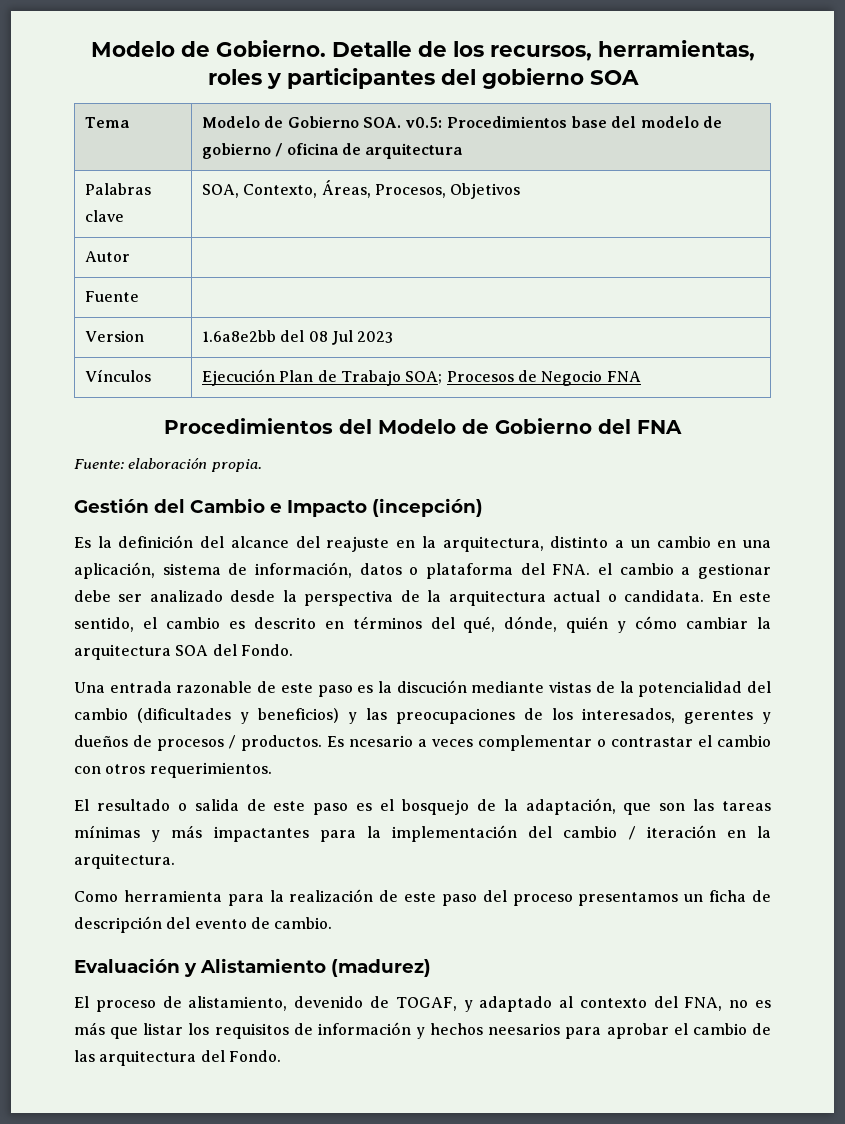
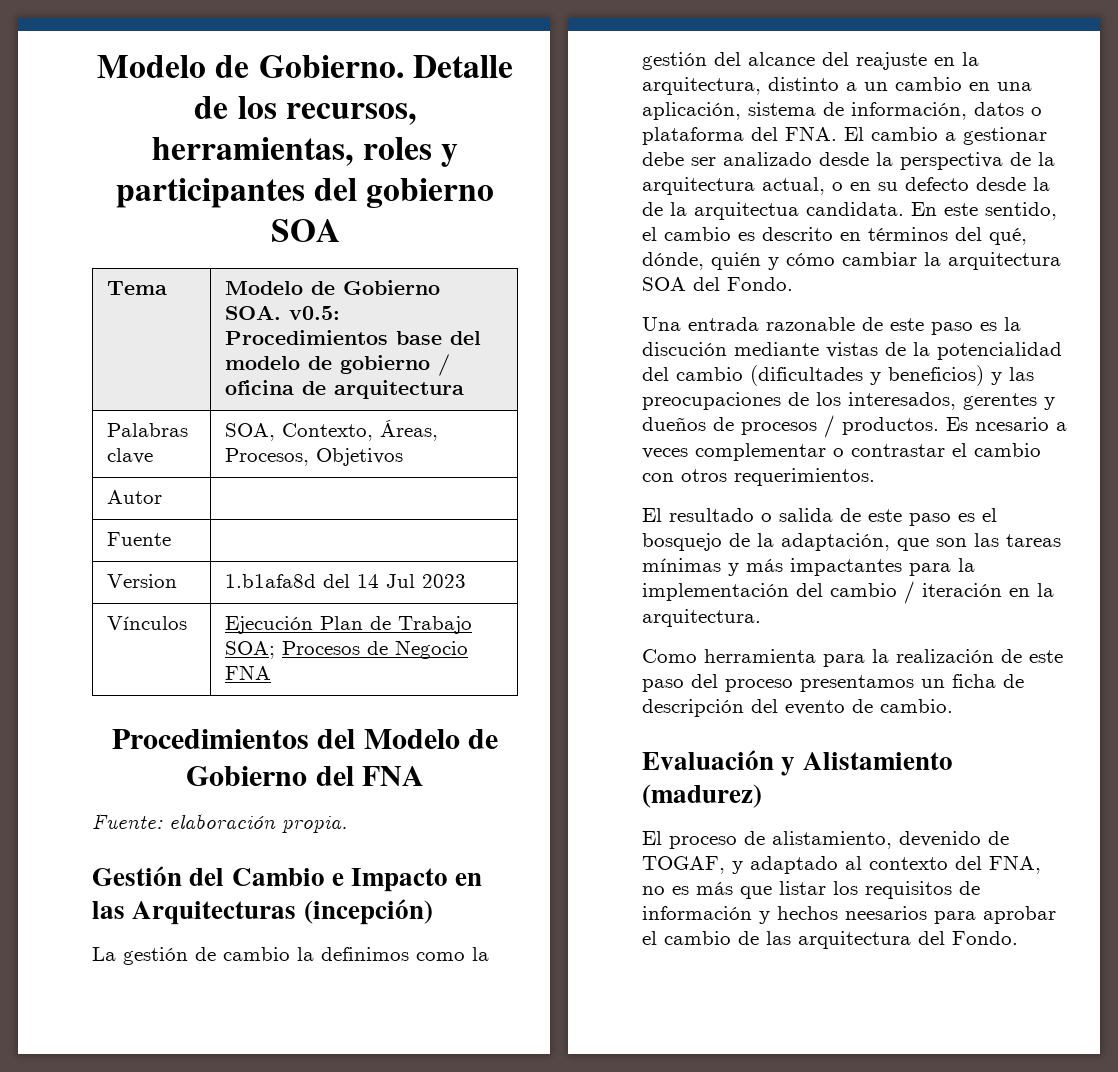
- Version | 1.6a8e2bb del 08 Jul 2023
+ Version | 1.b1afa8d del 14 Jul 2023
- Gestión del Cambio e Impacto (incepción)
- Es la definición del alcance del reajuste en la arquitectura, distinto a un cambio en una aplicación, sistema de información, datos o plataforma del FNA. el cambio a gestionar debe ser analizado desde la perspectiva de la arquitectura actual o candidata.
+ Gestión del Cambio e Impacto en las Arquitecturas (incepción)
+ La gestión de cambio la definimos como la gestión del alcance del reajuste en la arquitectura, distinto a un cambio en una aplicación, sistema de información, datos o plataforma del FNA. El cambio a gestionar debe ser analizado desde la perspectiva de la arquitectura actual, o en su defecto desde la de la arquitectua candidata.

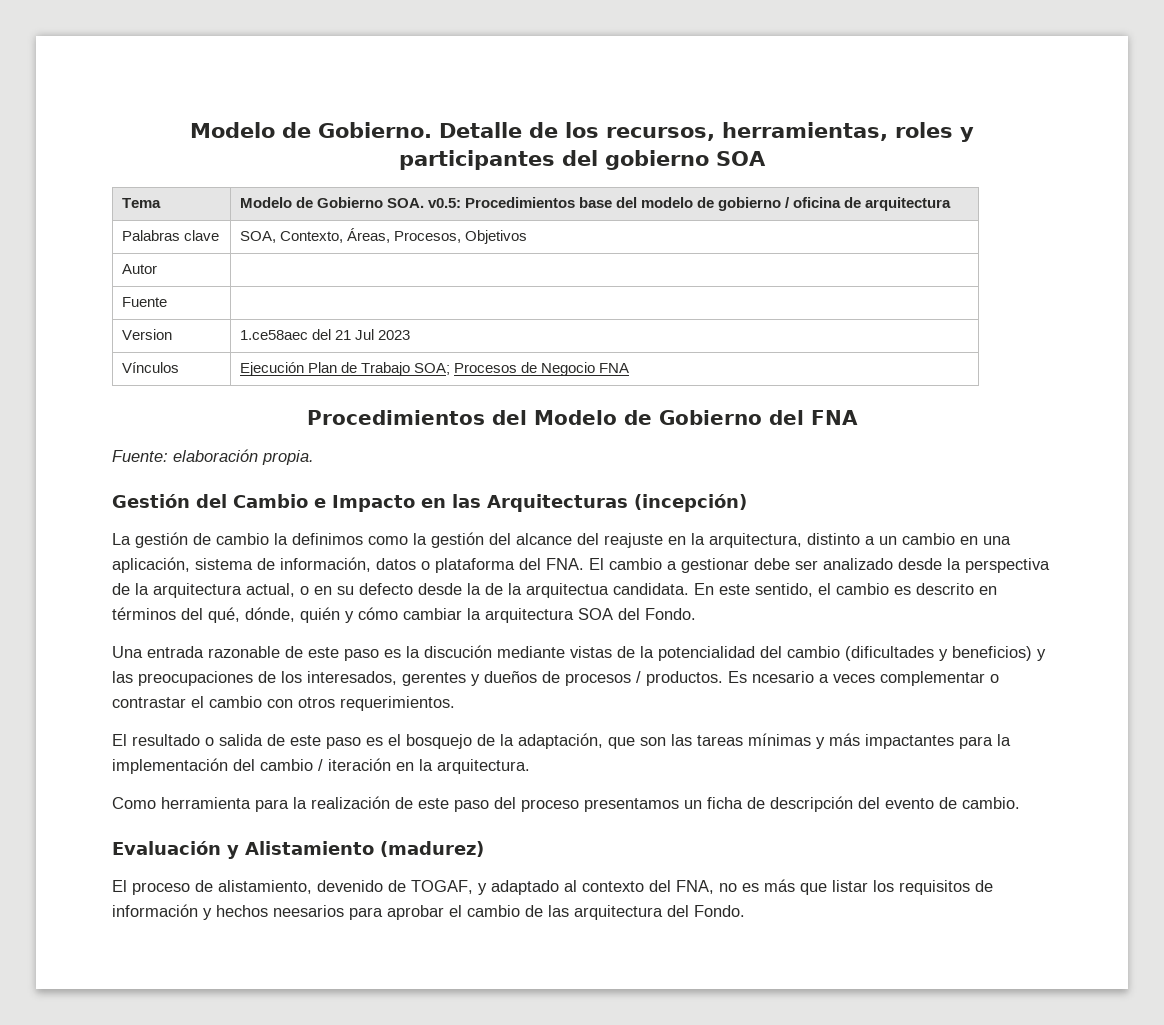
- Version | 1.b1afa8d del 14 Jul 2023
+ Version | 1.ce58aec del 21 Jul 2023

